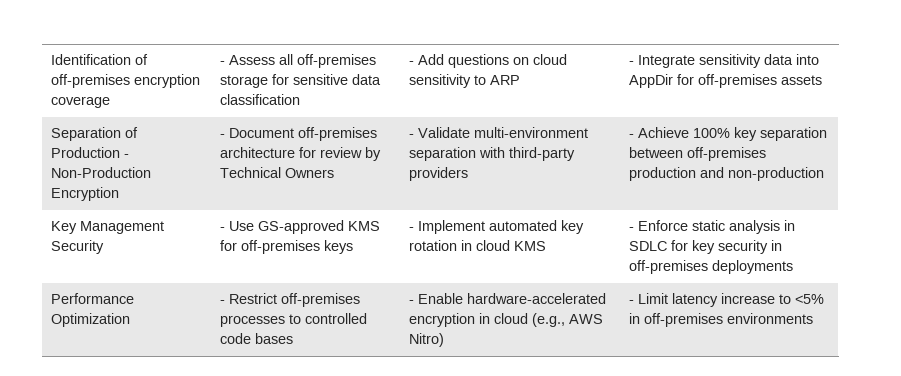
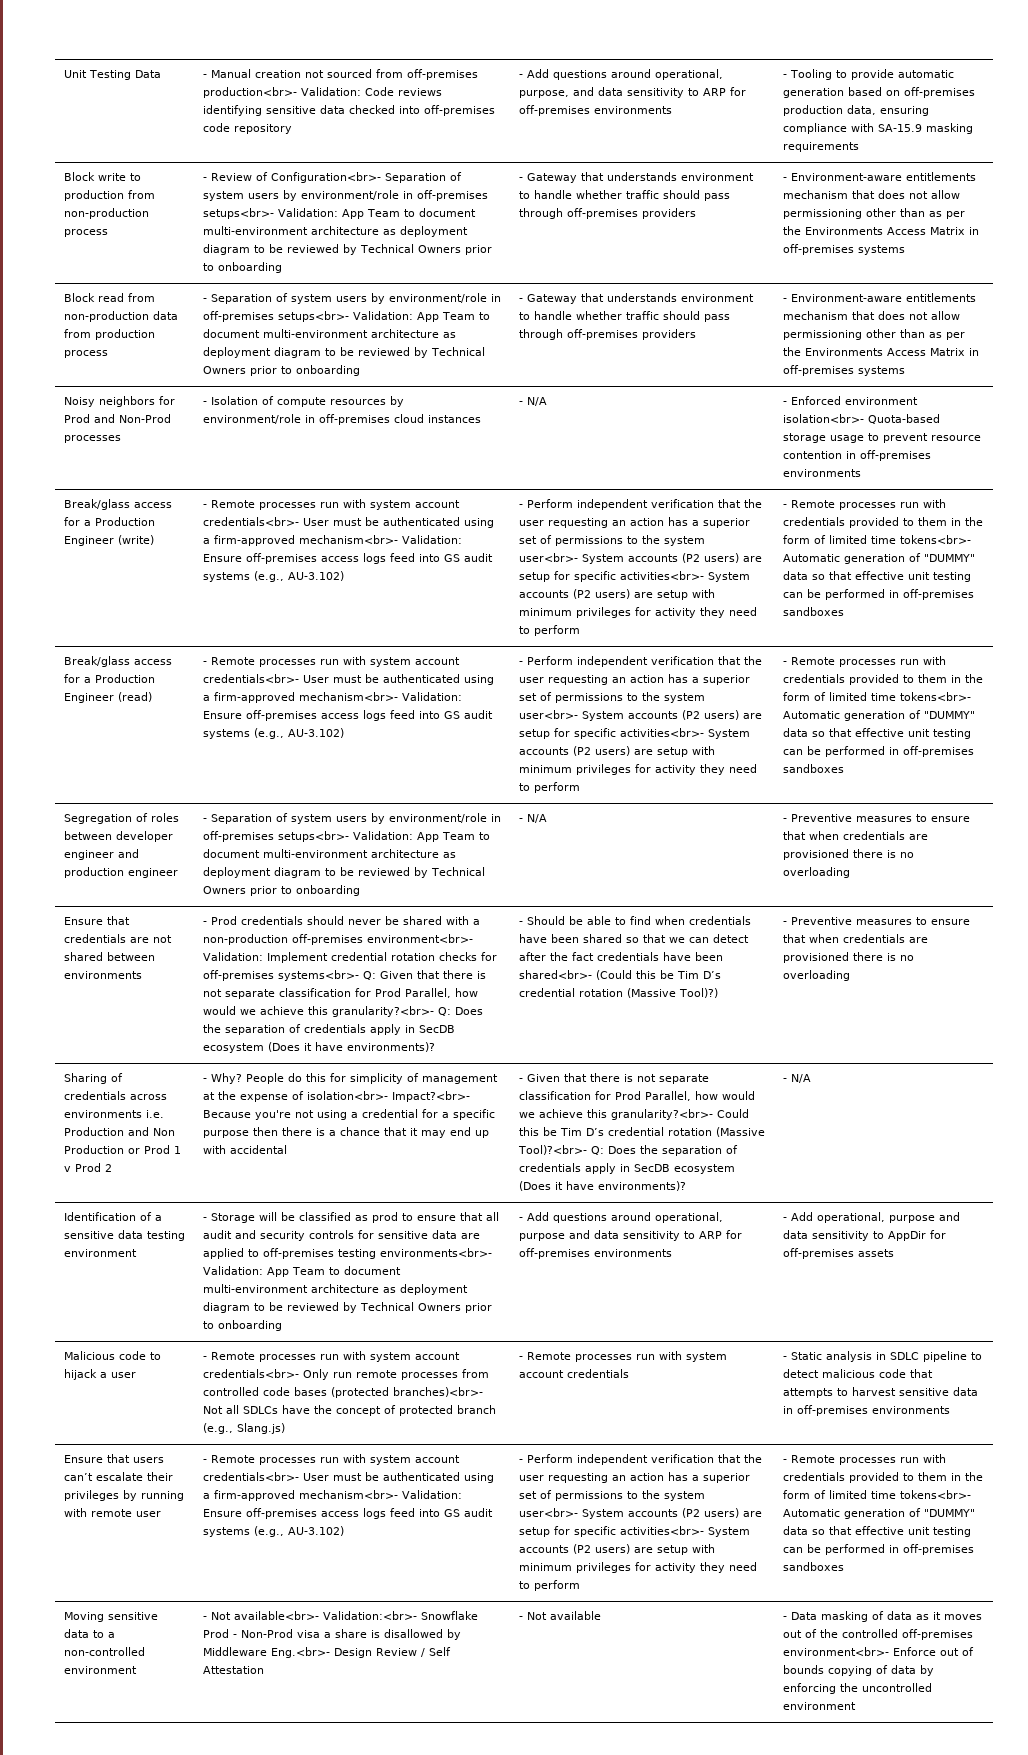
- Identification of off-premises encryption coverage | - Assess all off-premises storage for sensitive data classification | - Add questions on cloud sensitivity to ARP | - Integrate sensitivity data into AppDir for off-premises assets
- Separation of Production - Non-Production Encryption | - Document off-premises architecture for review by Technical Owners | - Validate multi-environment separation with third-party providers | - Achieve 100% key separation between off-premises production and non-production
- Key Management Security | - Use GS-approved KMS for off-premises keys | - Implement automated key rotation in cloud KMS | - Enforce static analysis in SDLC for key security in off-premises deployments
- Performance Optimization | - Restrict off-premises processes to controlled code bases | - Enable hardware-accelerated encryption in cloud (e.g., AWS Nitro) | - Limit latency increase to <5% in off-premises environments
+ Unit Testing Data | - Manual creation not sourced from off-premises production<br>- Validation: Code reviews identifying sensitive data checked into off-premises code repository | - Add questions around operational, purpose, and data sensitivity to ARP for off-premises environments | - Tooling to provide automatic generation based on off-premises production data, ensuring compliance with SA-15.9 masking requirements
+ Block write to production from non-production process | - Review of Configuration<br>- Separation of system users by environment/role in off-premises setups<br>- Validation: App Team to document multi-environment architecture as deployment diagram to be reviewed by Technical Owners prior to onboarding | - Gateway that understands environment to handle whether traffic should pass through off-premises providers | - Environment-aware entitlements mechanism that does not allow permissioning other than as per the Environments Access Matrix in off-premises systems
+ Block read from non-production data from production process | - Separation of system users by environment/role in off-premises setups<br>- Validation: App Team to document multi-environment architecture as deployment diagram to be reviewed by Technical Owners prior to onboarding | - Gateway that understands environment to handle whether traffic should pass through off-premises providers | - Environment-aware entitlements mechanism that does not allow permissioning other than as per the Environments Access Matrix in off-premises systems
+ Noisy neighbors for Prod and Non-Prod processes | - Isolation of compute resources by environment/role in off-premises cloud instances | - N/A | - Enforced environment isolation<br>- Quota-based storage usage to prevent resource contention in off-premises environments
+ Break/glass access for a Production Engineer (write) | - Remote processes run with system account credentials<br>- User must be authenticated using a firm-approved mechanism<br>- Validation: Ensure off-premises access logs feed into GS audit systems (e.g., AU-3.102) | - Perform independent verification that the user requesting an action has a superior set of permissions to the system user<br>- System accounts (P2 users) are setup for specific activities<br>- System accounts (P2 users) are setup with minimum privileges for activity they need to perform | - Remote processes run with credentials provided to them in the form of limited time tokens<br>- Automatic generation of "DUMMY" data so that effective unit testing can be performed in off-premises sandboxes
+ Break/glass access for a Production Engineer (read) | - Remote processes run with system account credentials<br>- User must be authenticated using a firm-approved mechanism<br>- Validation: Ensure off-premises access logs feed into GS audit systems (e.g., AU-3.102) | - Perform independent verification that the user requesting an action has a superior set of permissions to the system user<br>- System accounts (P2 users) are setup for specific activities<br>- System accounts (P2 users) are setup with minimum privileges for activity they need to perform | - Remote processes run with credentials provided to them in the form of limited time tokens<br>- Automatic generation of "DUMMY" data so that effective unit testing can be performed in off-premises sandboxes
+ Segregation of roles between developer engineer and production engineer | - Separation of system users by environment/role in off-premises setups<br>- Validation: App Team to document multi-environment architecture as deployment diagram to be reviewed by Technical Owners prior to onboarding | - N/A | - Preventive measures to ensure that when credentials are provisioned there is no overloading
+ Ensure that credentials are not shared between environments | - Prod credentials should never be shared with a non-production off-premises environment<br>- Validation: Implement credential rotation checks for off-premises systems<br>- Q: Given that there is not separate classification for Prod Parallel, how would we achieve this granularity?<br>- Q: Does the separation of credentials apply in SecDB ecosystem (Does it have environments)? | - Should be able to find when credentials have been shared so that we can detect after the fact credentials have been shared<br>- (Could this be Tim D’s credential rotation (Massive Tool)?) | - Preventive measures to ensure that when credentials are provisioned there is no overloading
+ Sharing of credentials across environments i.e. Production and Non Production or Prod 1 v Prod 2 | - Why? People do this for simplicity of management at the expense of isolation<br>- Impact?<br>- Because you're not using a credential for a specific purpose then there is a chance that it may end up with accidental | - Given that there is not separate classification for Prod Parallel, how would we achieve this granularity?<br>- Could this be Tim D’s credential rotation (Massive Tool)?<br>- Q: Does the separation of credentials apply in SecDB ecosystem (Does it have environments)? | - N/A
+ Identification of a sensitive data testing environment | - Storage will be classified as prod to ensure that all audit and security controls for sensitive data are applied to off-premises testing environments<br>- Validation: App Team to document multi-environment architecture as deployment diagram to be reviewed by Technical Owners prior to onboarding | - Add questions around operational, purpose and data sensitivity to ARP for off-premises environments | - Add operational, purpose and data sensitivity to AppDir for off-premises assets
+ Malicious code to hijack a user | - Remote processes run with system account credentials<br>- Only run remote processes from controlled code bases (protected branches)<br>- Not all SDLCs have the concept of protected branch (e.g., Slang.js) | - Remote processes run with system account credentials | - Static analysis in SDLC pipeline to detect malicious code that attempts to harvest sensitive data in off-premises environments
+ Ensure that users can’t escalate their privileges by running with remote user | - Remote processes run with system account credentials<br>- User must be authenticated using a firm-approved mechanism<br>- Validation: Ensure off-premises access logs feed into GS audit systems (e.g., AU-3.102) | - Perform independent verification that the user requesting an action has a superior set of permissions to the system user<br>- System accounts (P2 users) are setup for specific activities<br>- System accounts (P2 users) are setup with minimum privileges for activity they need to perform | - Remote processes run with credentials provided to them in the form of limited time tokens<br>- Automatic generation of "DUMMY" data so that effective unit testing can be performed in off-premises sandboxes
+ Moving sensitive data to a non-controlled environment | - Not available<br>- Validation:<br>- Snowflake Prod - Non-Prod visa a share is disallowed by Middleware Eng.<br>- Design Review / Self Attestation | - Not available | - Data masking of data as it moves out of the controlled off-premises environment<br>- Enforce out of bounds copying of data by enforcing the uncontrolled environment

